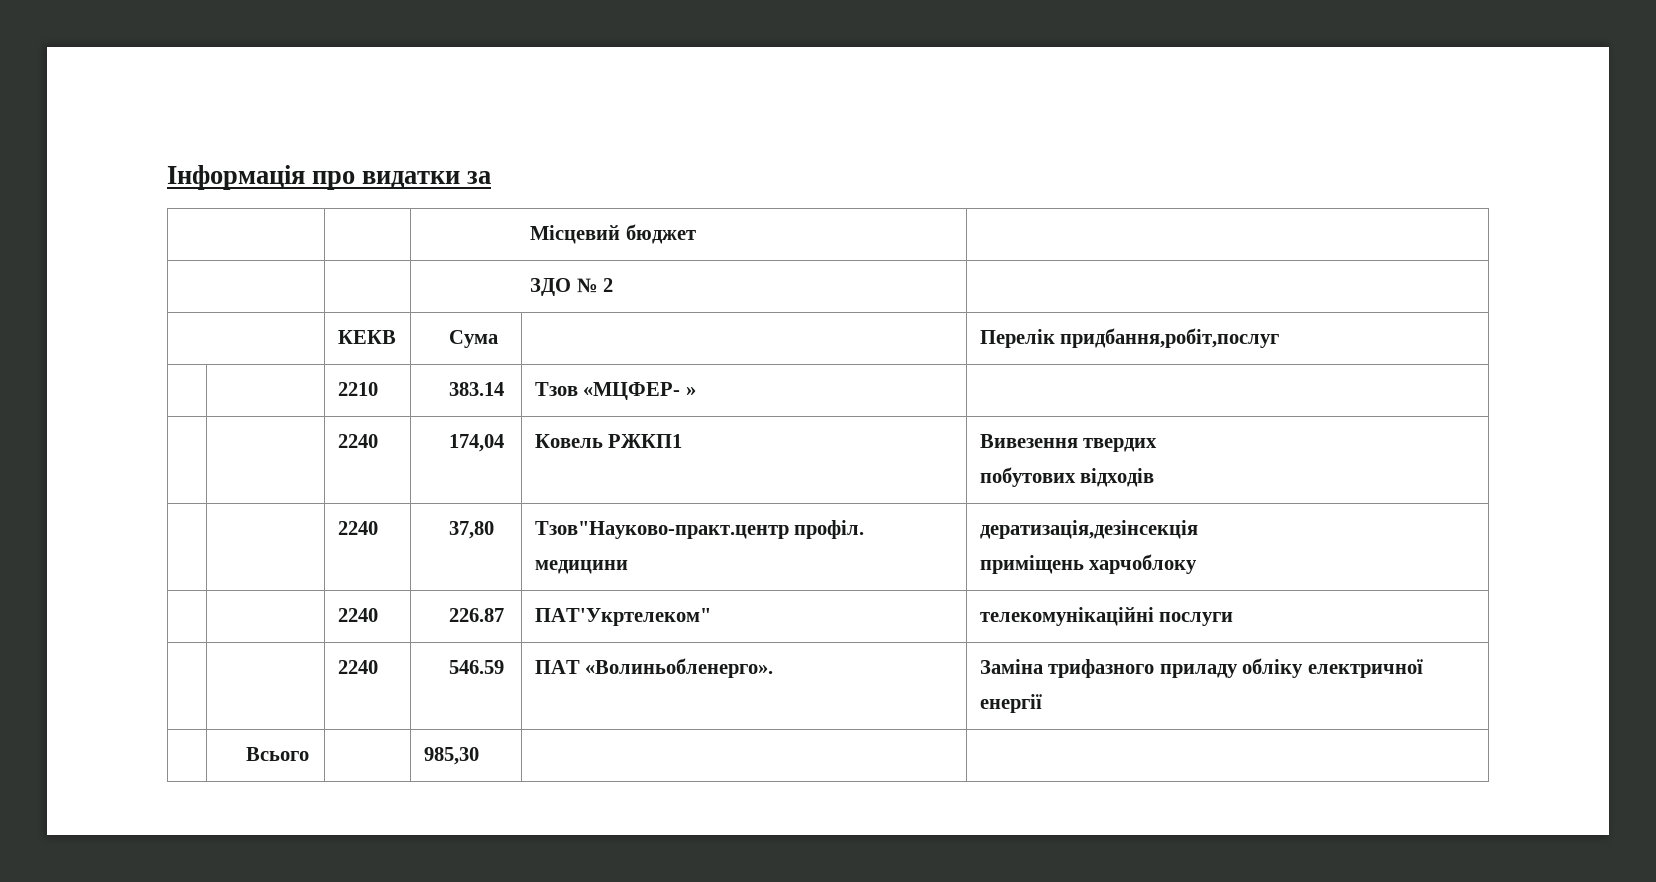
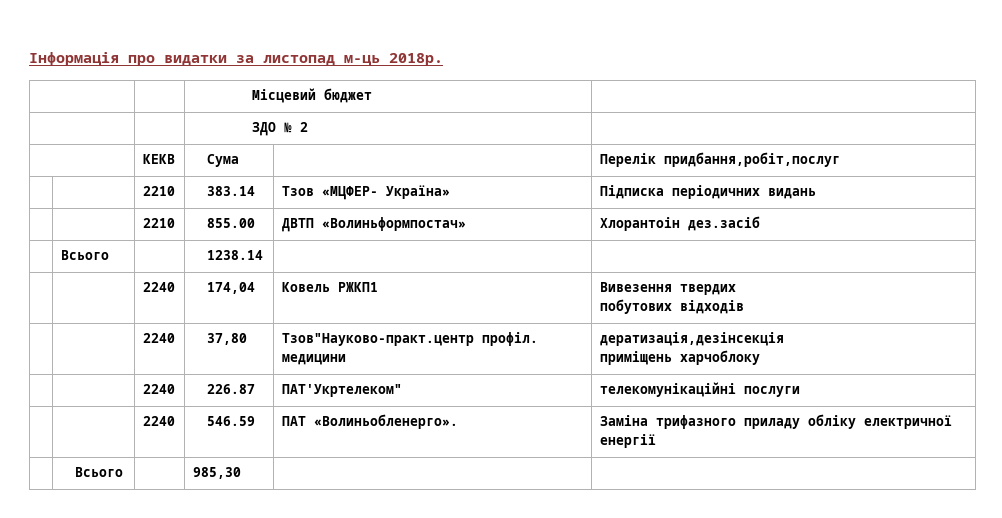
- Інформація про видатки за
+ Інформація про видатки за листопад м-ць 2018р.
- | | 2210 | 383.14 | Тзов «МЦФЕР- » |
+ | | 2210 | 383.14 | Тзов «МЦФЕР- Україна» | Підписка періодичних видань
+ | | 2210 | 855.00 | ДВТП «Волиньформпостач» | Хлорантоін дез.засіб
+ | Всього | | 1238.14 | |

